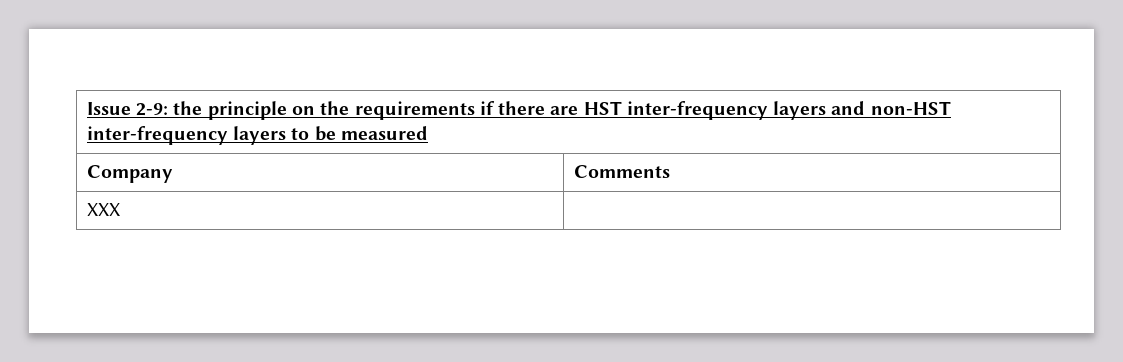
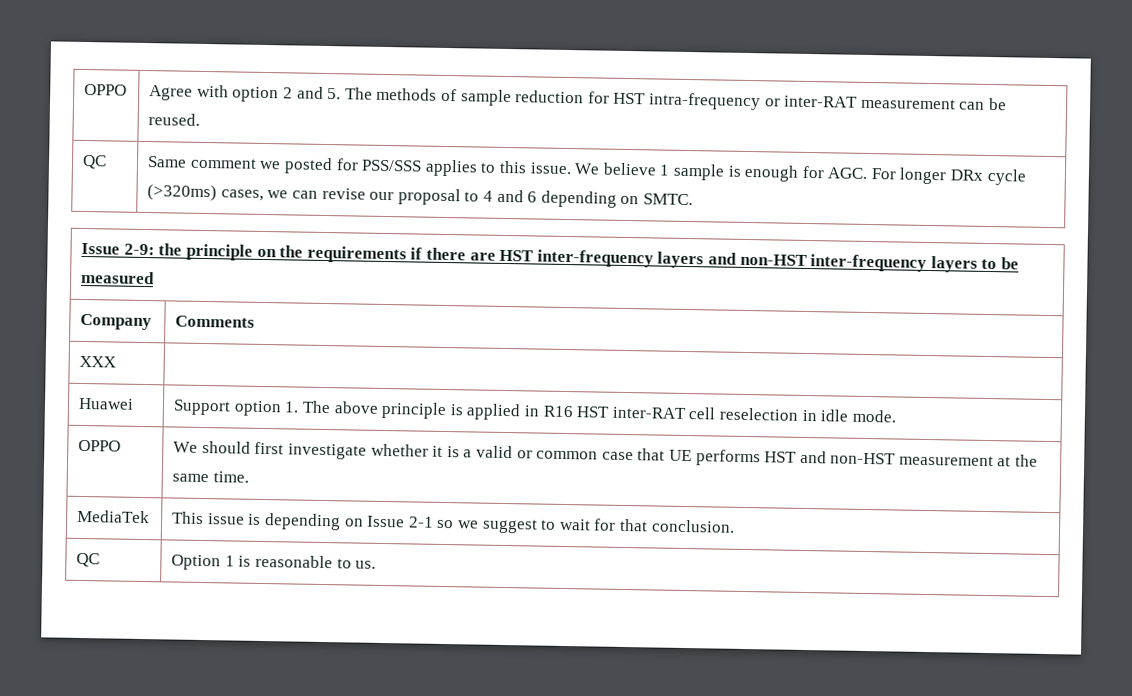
+ OPPO | Agree with option 2 and 5. The methods of sample reduction for HST intra-frequency or inter-RAT measurement can be reused.
+ QC | Same comment we posted for PSS/SSS applies to this issue. We believe 1 sample is enough for AGC. For longer DRx cycle (>320ms) cases, we can revise our proposal to 4 and 6 depending on SMTC.
+ Huawei | Support option 1. The above principle is applied in R16 HST inter-RAT cell reselection in idle mode.
+ OPPO | We should first investigate whether it is a valid or common case that UE performs HST and non-HST measurement at the same time.
+ MediaTek | This issue is depending on Issue 2-1 so we suggest to wait for that conclusion.
+ QC | Option 1 is reasonable to us.

